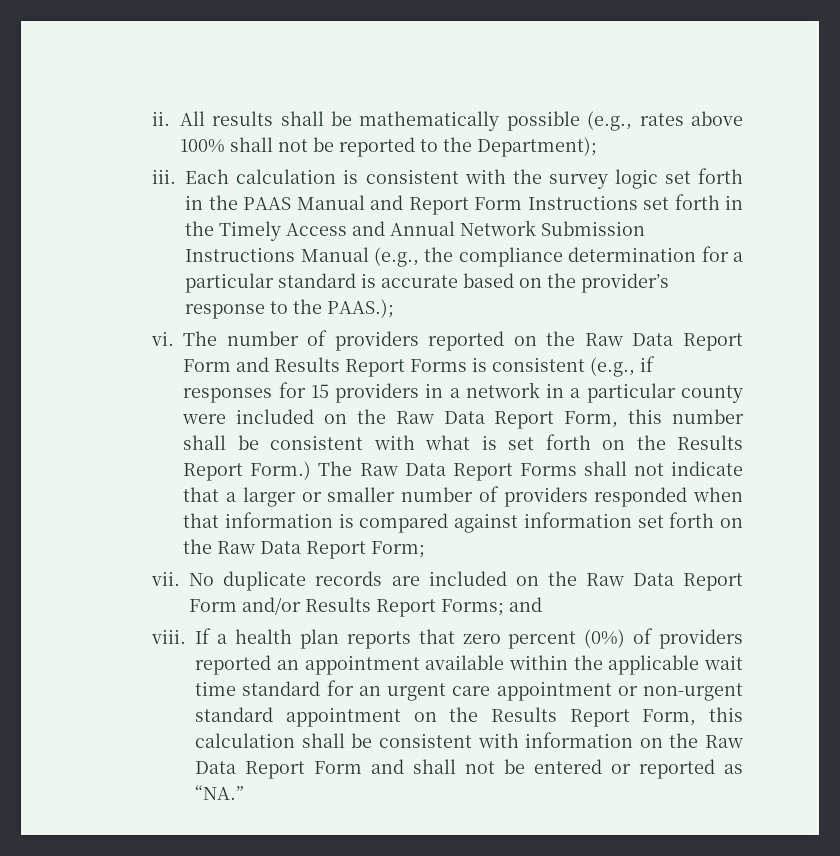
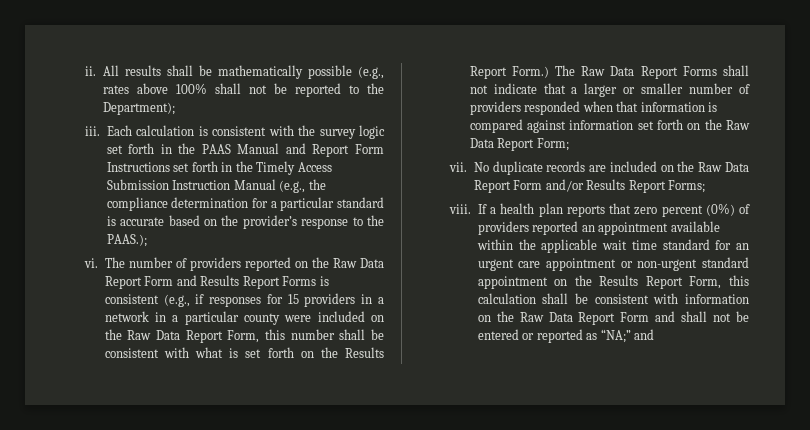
- Each calculation is consistent with the survey logic set forth in the PAAS Manual and Report Form Instructions set forth in the Timely Access and Annual Network Submission Instructions Manual (e.g., the compliance determination for a particular standard is accurate based on the provider’s response to the PAAS.);
+ Each calculation is consistent with the survey logic set forth in the PAAS Manual and Report Form Instructions set forth in the Timely Access Submission Instruction Manual (e.g., the compliance determination for a particular standard is accurate based on the provider’s response to the PAAS.);
- No duplicate records are included on the Raw Data Report Form and/or Results Report Forms; and
+ No duplicate records are included on the Raw Data Report Form and/or Results Report Forms;
- If a health plan reports that zero percent (0%) of providers reported an appointment available within the applicable wait time standard for an urgent care appointment or non-urgent standard appointment on the Results Report Form, this calculation shall be consistent with information on the Raw Data Report Form and shall not be entered or reported as “NA.”
+ If a health plan reports that zero percent (0%) of providers reported an appointment available within the applicable wait time standard for an urgent care appointment or non-urgent standard appointment on the Results Report Form, this calculation shall be consistent with information on the Raw Data Report Form and shall not be entered or reported as “NA;” and

